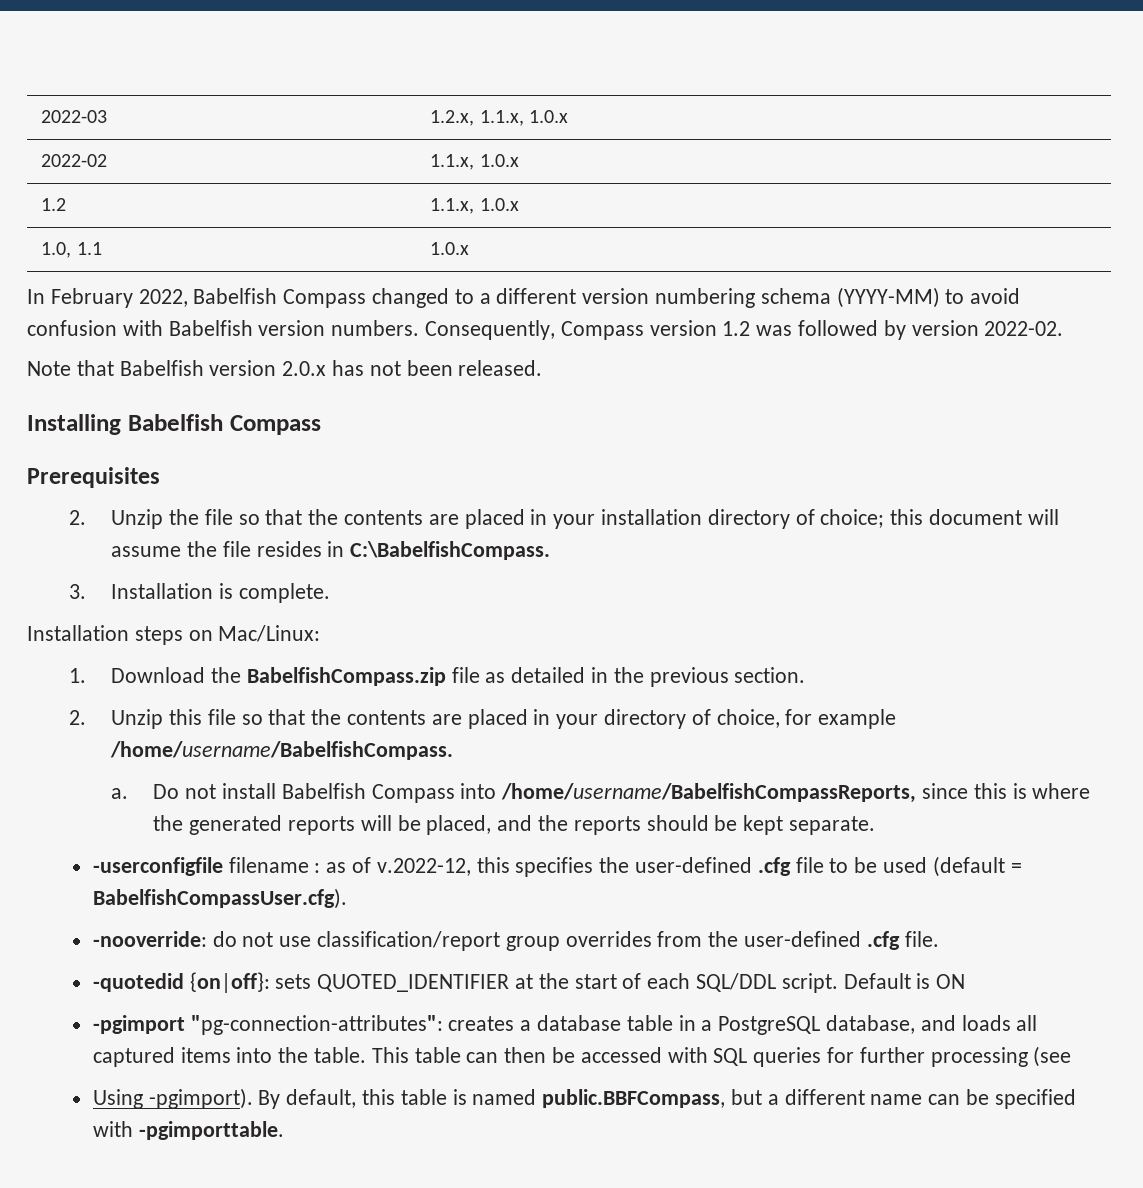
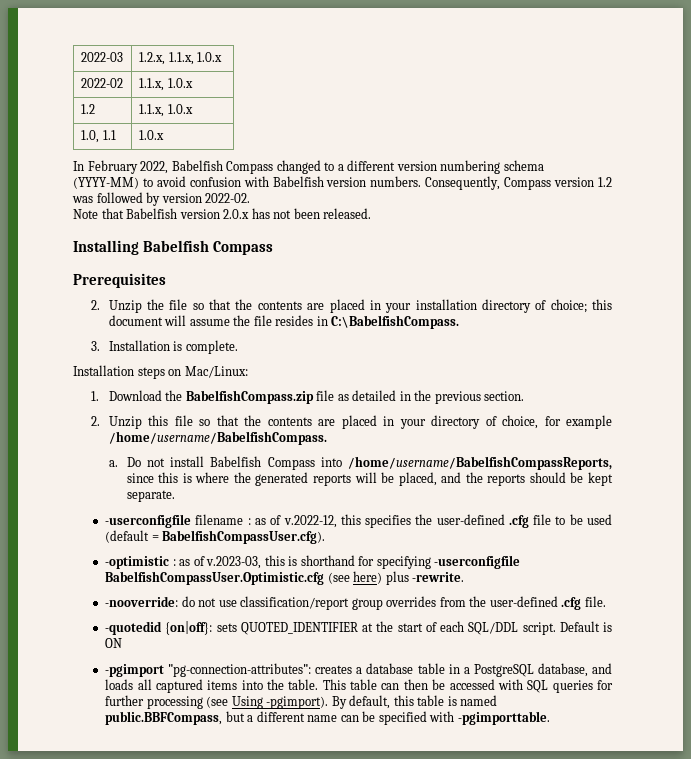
+ -optimistic : as of v.2023-03, this is shorthand for specifying -userconfigfile BabelfishCompassUser.Optimistic.cfg (see here) plus -rewrite.
- This table can then be accessed with SQL queries for further processing (see
- Using -pgimport).
+ This table can then be accessed with SQL queries for further processing (see Using -pgimport).

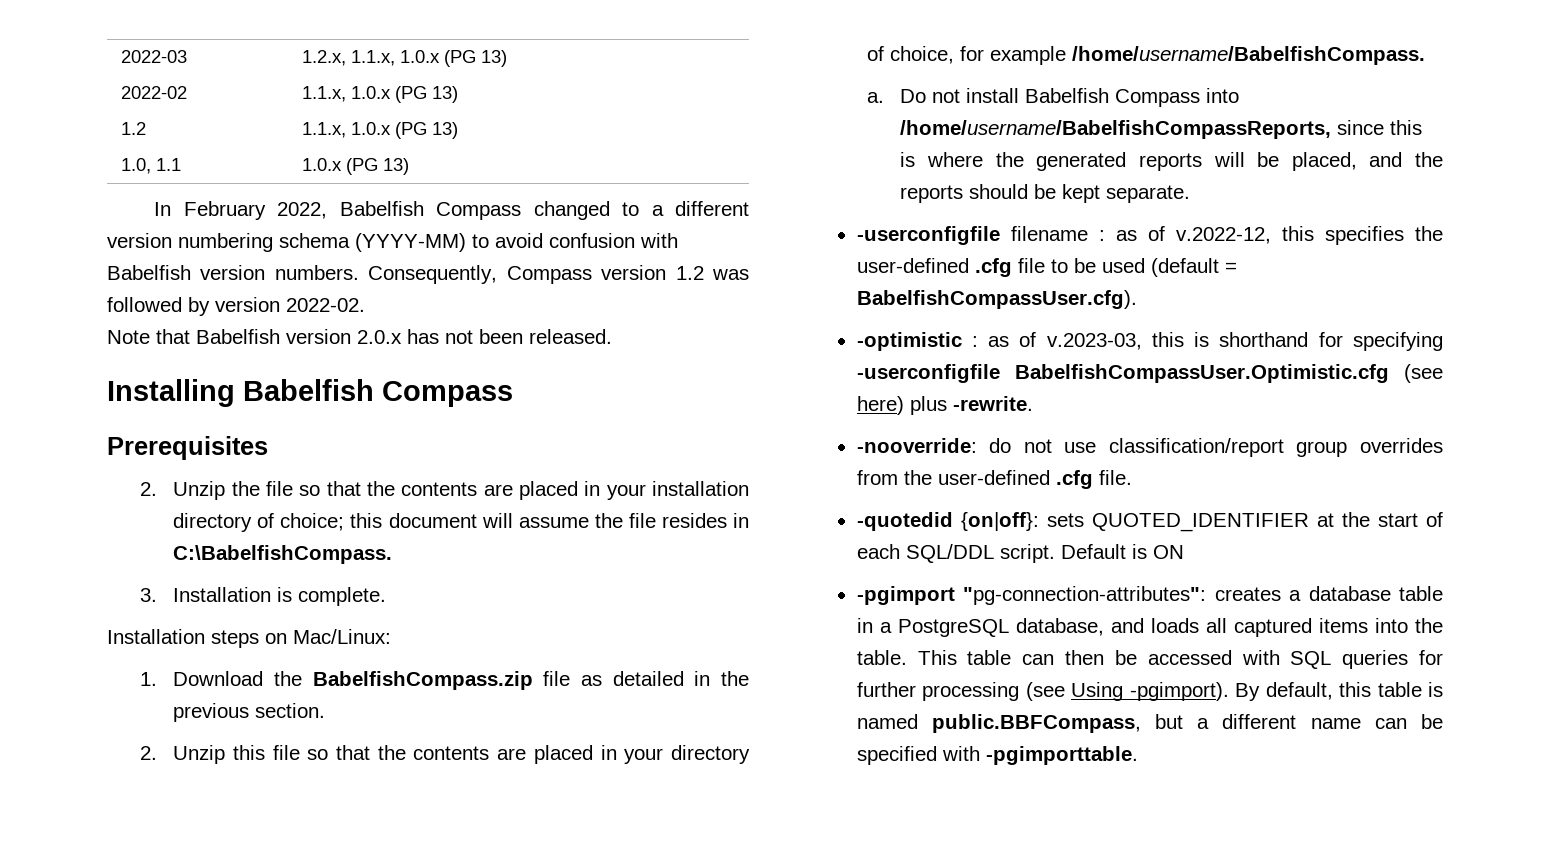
- 2022-03 | 1.2.x, 1.1.x, 1.0.x
+ 2022-03 | 1.2.x, 1.1.x, 1.0.x (PG 13)
- 2022-02 | 1.1.x, 1.0.x
+ 2022-02 | 1.1.x, 1.0.x (PG 13)
- 1.2 | 1.1.x, 1.0.x
+ 1.2 | 1.1.x, 1.0.x (PG 13)
- 1.0, 1.1 | 1.0.x
+ 1.0, 1.1 | 1.0.x (PG 13)

